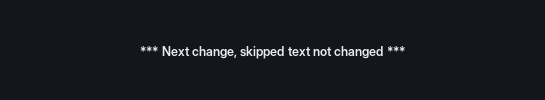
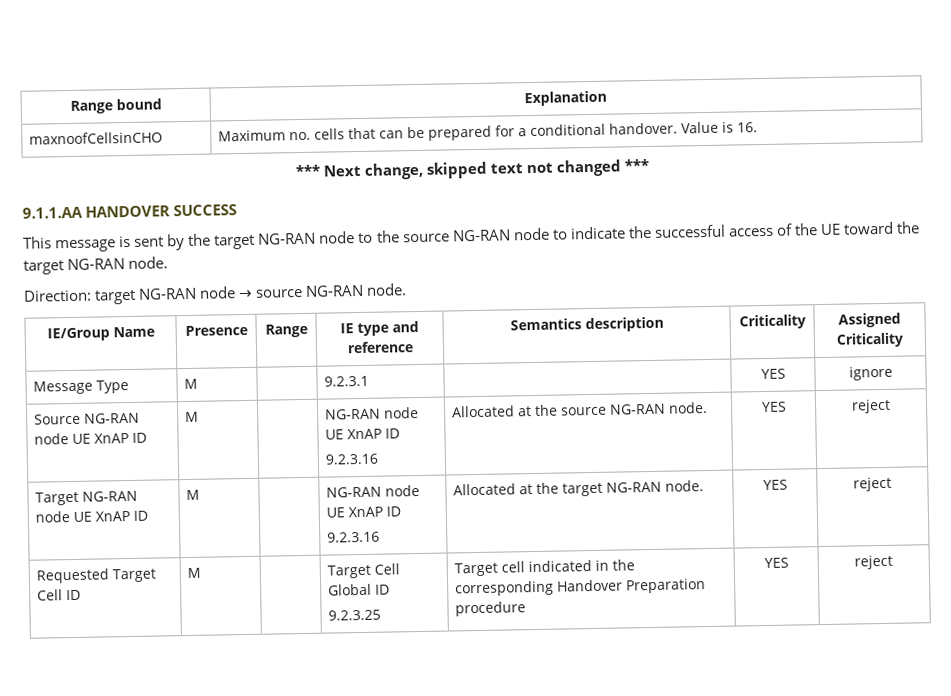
+ Range bound | Explanation
+ maxnoofCellsinCHO | Maximum no. cells that can be prepared for a conditional handover. Value is 16.
+ 9.1.1.AA HANDOVER SUCCESS
+ This message is sent by the target NG-RAN node to the source NG-RAN node to indicate the successful access of the UE toward the target NG-RAN node.
+ Direction: target NG-RAN node → source NG-RAN node.
+ IE/Group Name | Presence | Range | IE type and reference | Semantics description | Criticality | Assigned Criticality
+ Message Type | M | | 9.2.3.1 | | YES | ignore
+ Source NG-RAN node UE XnAP ID | M | | NG-RAN node UE XnAP ID
+ 9.2.3.16 | Allocated at the source NG-RAN node. | YES | reject
+ Target NG-RAN node UE XnAP ID | M | | NG-RAN node UE XnAP ID
+ 9.2.3.16 | Allocated at the target NG-RAN node. | YES | reject
+ Requested Target Cell ID | M | | Target Cell Global ID
+ 9.2.3.25 | Target cell indicated in the corresponding Handover Preparation procedure | YES | reject

